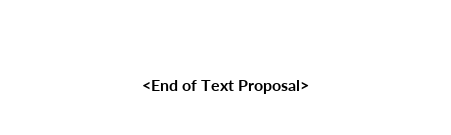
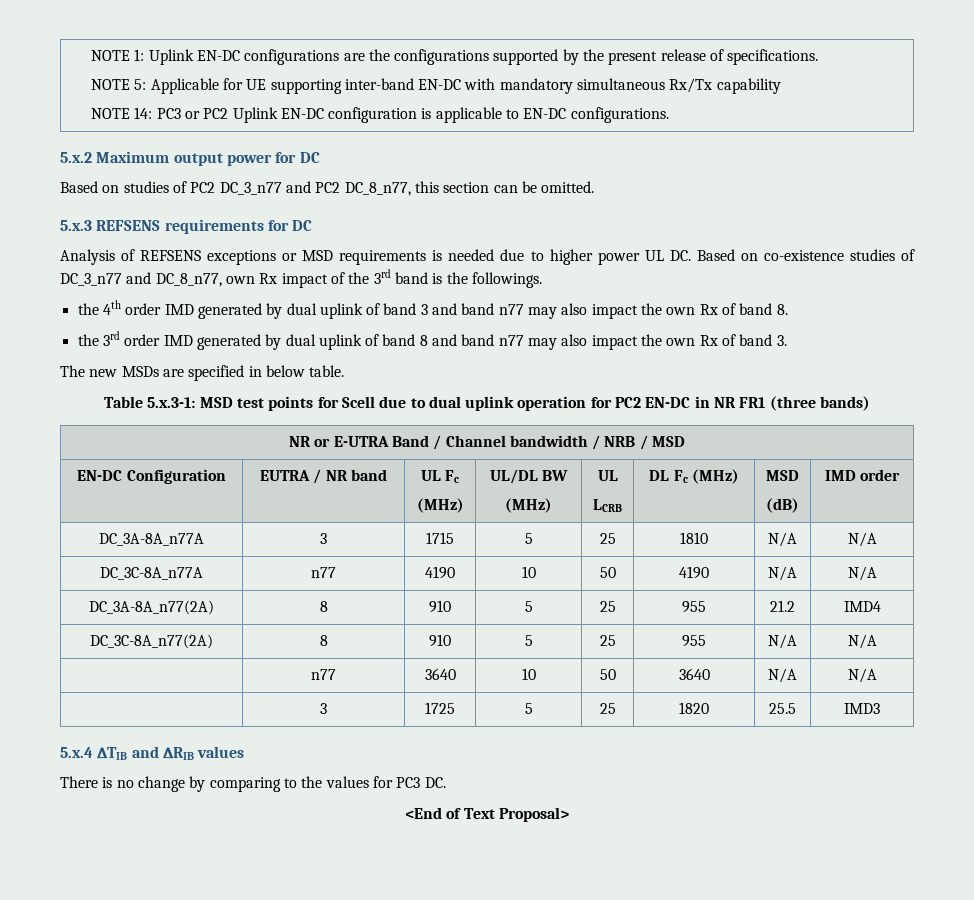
+ NOTE 1: Uplink EN-DC configurations are the configurations supported by the present release of specifications.
+ NOTE 5: Applicable for UE supporting inter-band EN-DC with mandatory simultaneous Rx/Tx capability
+ NOTE 14: PC3 or PC2 Uplink EN-DC configuration is applicable to EN-DC configurations.
+ 5.x.2 Maximum output power for DC
+ Based on studies of PC2 DC_3_n77 and PC2 DC_8_n77, this section can be omitted.
+ 5.x.3 REFSENS requirements for DC
+ Analysis of REFSENS exceptions or MSD requirements is needed due to higher power UL DC. Based on co-existence studies of DC_3_n77 and DC_8_n77, own Rx impact of the 3rd band is the followings.
+ the 4th order IMD generated by dual uplink of band 3 and band n77 may also impact the own Rx of band 8.
+ the 3rd order IMD generated by dual uplink of band 8 and band n77 may also impact the own Rx of band 3.
+ The new MSDs are specified in below table.
+ Table 5.x.3-1: MSD test points for Scell due to dual uplink operation for PC2 EN-DC in NR FR1 (three bands)
+ NR or E-UTRA Band / Channel bandwidth / NRB / MSD
+ EN-DC Configuration | EUTRA / NR band | UL Fc
+ (MHz) | UL/DL BW
+ (MHz) | UL
+ LCRB | DL Fc (MHz) | MSD
+ (dB) | IMD order
+ DC_3A-8A_n77A | 3 | 1715 | 5 | 25 | 1810 | N/A | N/A
+ DC_3C-8A_n77A | n77 | 4190 | 10 | 50 | 4190 | N/A | N/A
+ DC_3A-8A_n77(2A) | 8 | 910 | 5 | 25 | 955 | 21.2 | IMD4
+ DC_3C-8A_n77(2A) | 8 | 910 | 5 | 25 | 955 | N/A | N/A
+ | n77 | 3640 | 10 | 50 | 3640 | N/A | N/A
+ | 3 | 1725 | 5 | 25 | 1820 | 25.5 | IMD3
+ 5.x.4 ∆TIB and ∆RIB values
+ There is no change by comparing to the values for PC3 DC.

